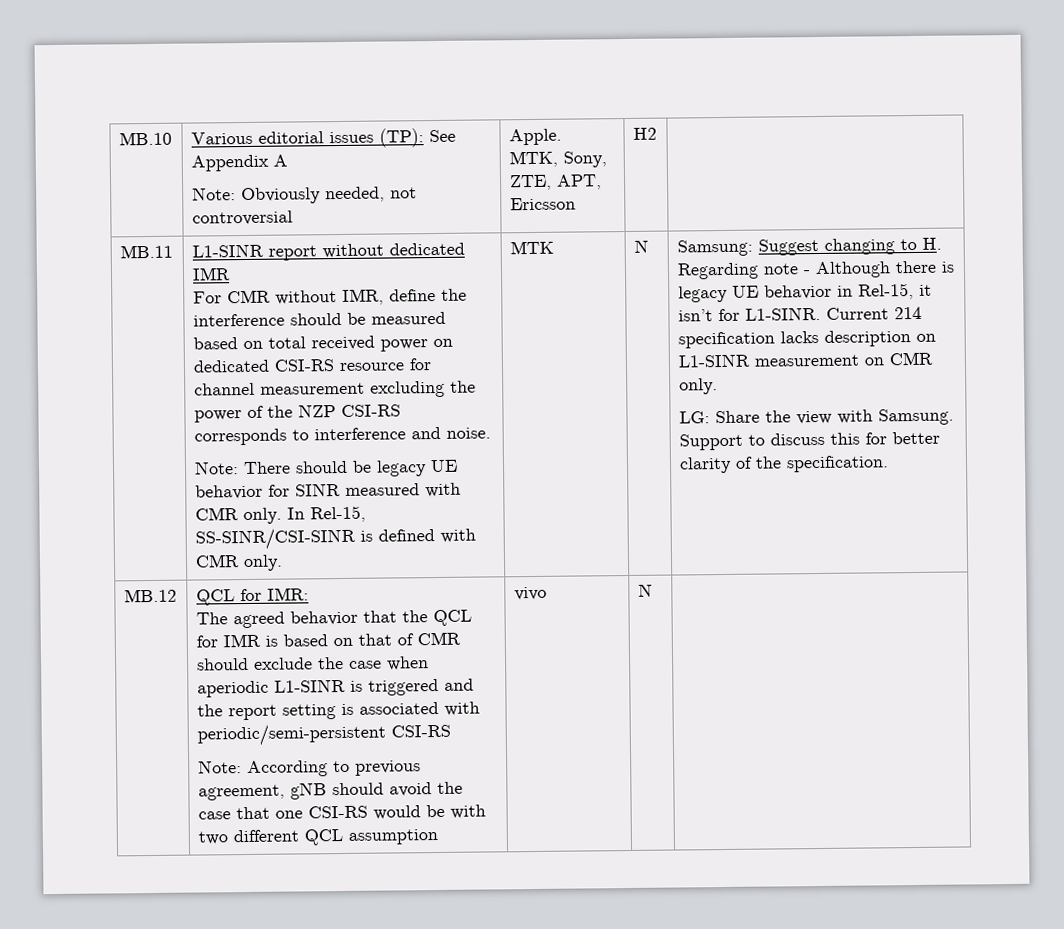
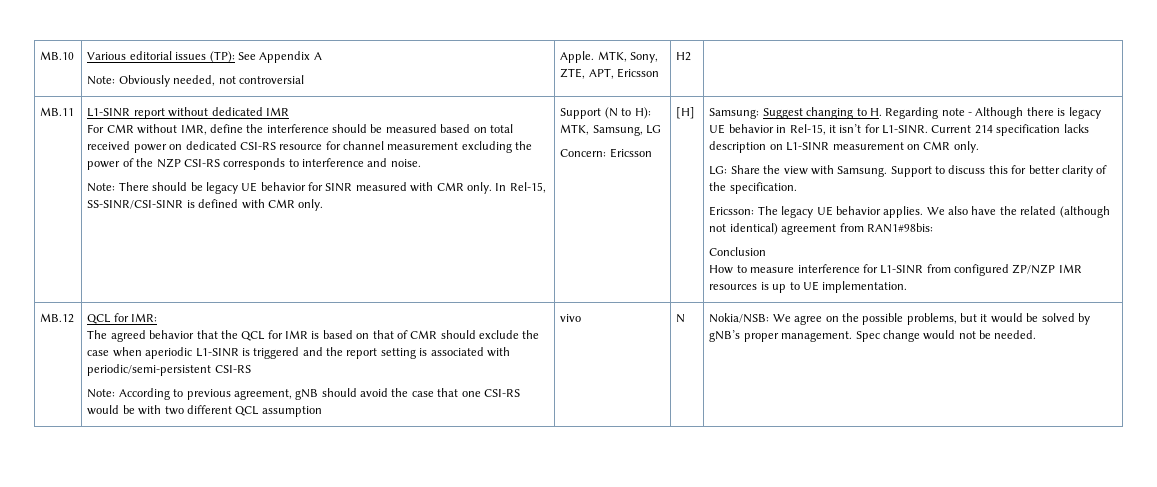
- MTK | N
+ Support (N to H): MTK, Samsung, LG
+ Concern: Ericsson | [H]
+ Ericsson: The legacy UE behavior applies. We also have the related (although not identical) agreement from RAN1#98bis:
+ Conclusion
+ How to measure interference for L1-SINR from configured ZP/NZP IMR resources is up to UE implementation.
+ Nokia/NSB: We agree on the possible problems, but it would be solved by gNB’s proper management. Spec change would not be needed.

